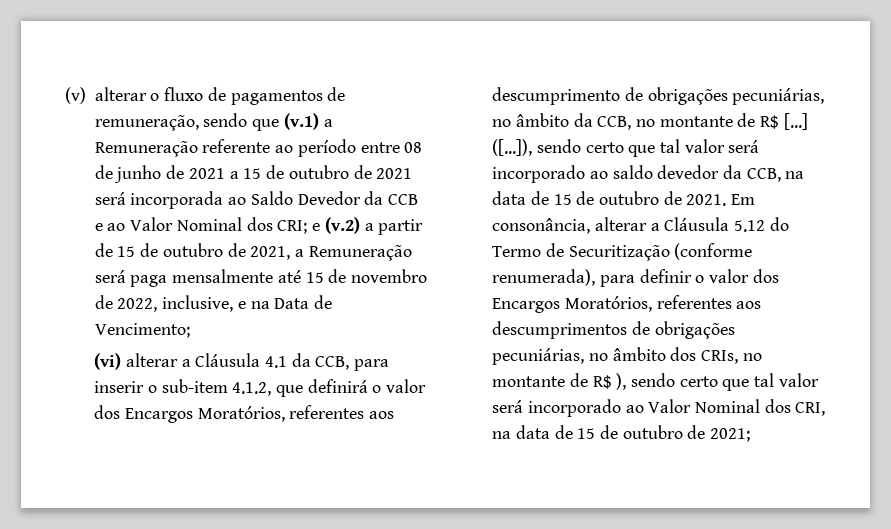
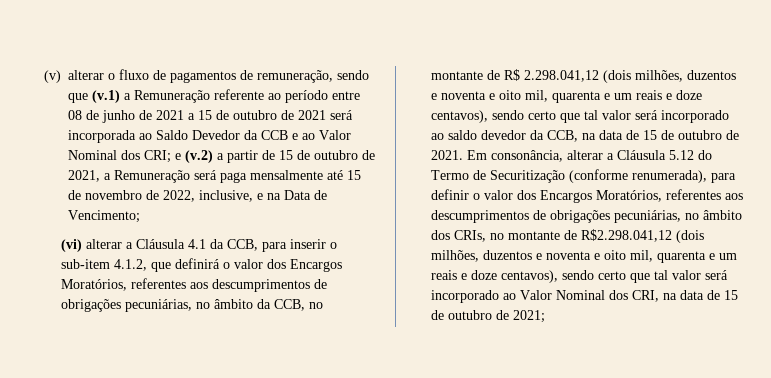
- (vi) alterar a Cláusula 4.1 da CCB, para inserir o sub-item 4.1.2, que definirá o valor dos Encargos Moratórios, referentes aos descumprimento de obrigações pecuniárias, no âmbito da CCB, no montante de R$ [...] ([...]), sendo certo que tal valor será incorporado ao saldo devedor da CCB, na data de 15 de outubro de 2021.
+ (vi) alterar a Cláusula 4.1 da CCB, para inserir o sub-item 4.1.2, que definirá o valor dos Encargos Moratórios, referentes aos descumprimentos de obrigações pecuniárias, no âmbito da CCB, no montante de R$ 2.298.041,12 (dois milhões, duzentos e noventa e oito mil, quarenta e um reais e doze centavos), sendo certo que tal valor será incorporado ao saldo devedor da CCB, na data de 15 de outubro de 2021.
- Em consonância, alterar a Cláusula 5.12 do Termo de Securitização (conforme renumerada), para definir o valor dos Encargos Moratórios, referentes aos descumprimentos de obrigações pecuniárias, no âmbito dos CRIs, no montante de R$ ), sendo certo que tal valor será incorporado ao Valor Nominal dos CRI, na data de 15 de outubro de 2021;
+ Em consonância, alterar a Cláusula 5.12 do Termo de Securitização (conforme renumerada), para definir o valor dos Encargos Moratórios, referentes aos descumprimentos de obrigações pecuniárias, no âmbito dos CRIs, no montante de R$2.298.041,12 (dois milhões, duzentos e noventa e oito mil, quarenta e um reais e doze centavos), sendo certo que tal valor será incorporado ao Valor Nominal dos CRI, na data de 15 de outubro de 2021;

